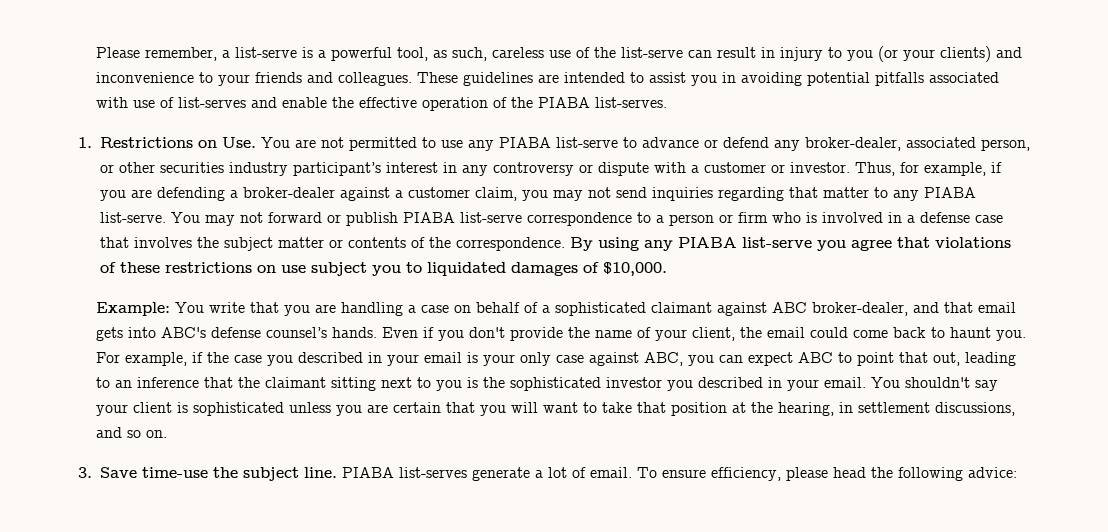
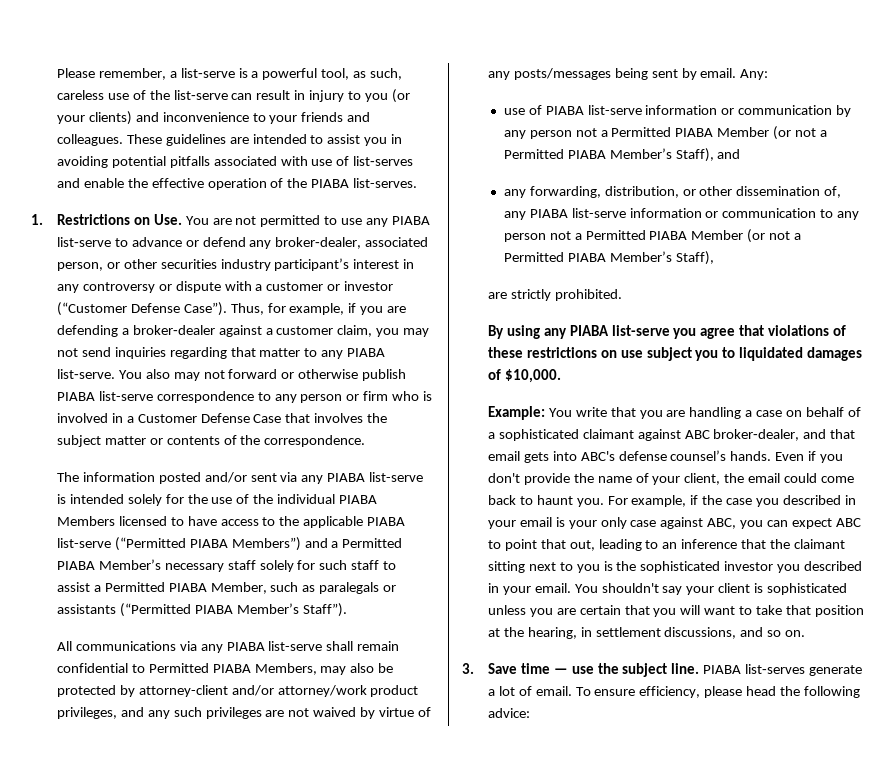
- 1. Restrictions on Use. You are not permitted to use any PIABA list‐serve to advance or defend any broker‐dealer, associated person, or other securities industry participant’s interest in any controversy or dispute with a customer or investor.
+ 1. Restrictions on Use. You are not permitted to use any PIABA list‐serve to advance or defend any broker‐dealer, associated person, or other securities industry participant’s interest in any controversy or dispute with a customer or investor (“Customer Defense Case”).
- You may not forward or publish PIABA list-serve correspondence to a person or firm who is involved in a defense case that involves the subject matter or contents of the correspondence. By using any PIABA list-serve you agree that violations of these restrictions on use subject you to liquidated damages of $10,000.
+ You also may not forward or otherwise publish PIABA list-serve correspondence to any person or firm who is involved in a Customer Defense Case that involves the subject matter or contents of the correspondence.
+ The information posted and/or sent via any PIABA list-serve is intended solely for the use of the individual PIABA Members licensed to have access to the applicable PIABA list-serve (“Permitted PIABA Members”) and a Permitted PIABA Member’s necessary staff solely for such staff to assist a Permitted PIABA Member, such as paralegals or assistants (“Permitted PIABA Member’s Staff”).
+ All communications via any PIABA list-serve shall remain confidential to Permitted PIABA Members, may also be protected by attorney-client and/or attorney/work product privileges, and any such privileges are not waived by virtue of any posts/messages being sent by email. Any:
+ use of PIABA list-serve information or communication by any person not a Permitted PIABA Member (or not a Permitted PIABA Member’s Staff), and
+ any forwarding, distribution, or other dissemination of, any PIABA list-serve information or communication to any person not a Permitted PIABA Member (or not a Permitted PIABA Member’s Staff),
+ are strictly prohibited.
+ By using any PIABA list-serve you agree that violations of these restrictions on use subject you to liquidated damages of $10,000.
- 3. Save time-use the subject line.
+ 3. Save time — use the subject line.

